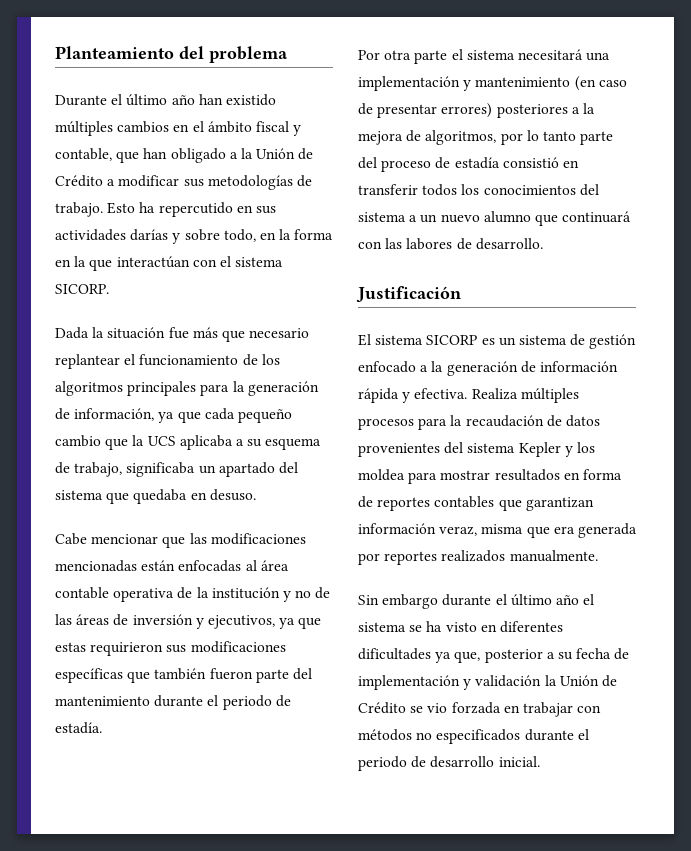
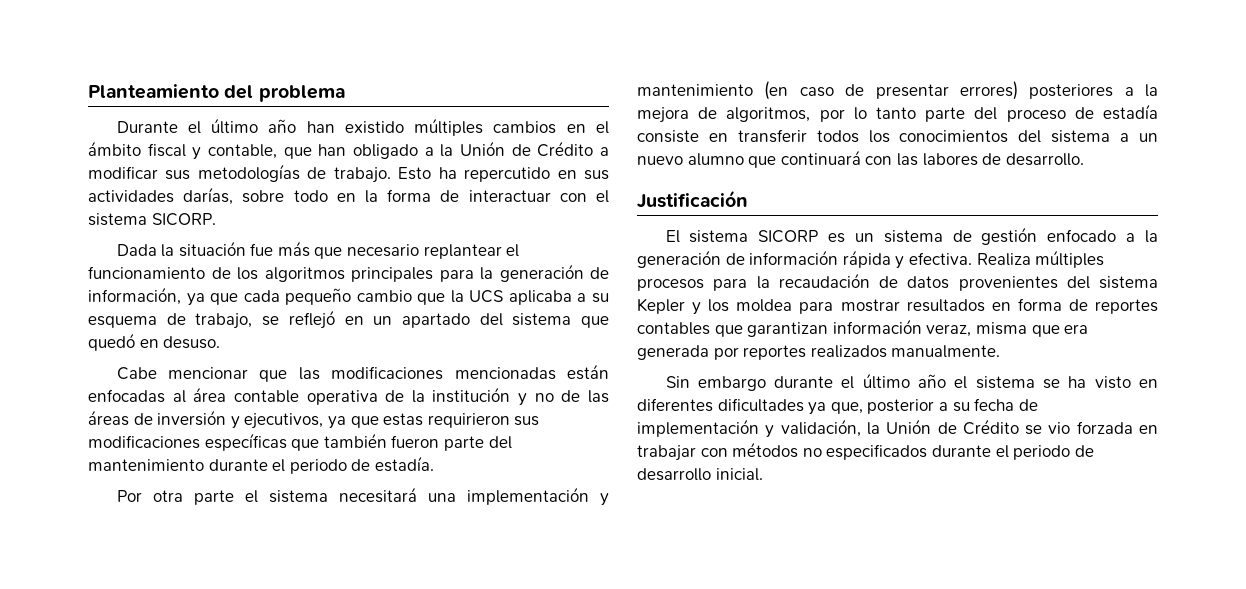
- Esto ha repercutido en sus actividades darías y sobre todo, en la forma en la que interactúan con el sistema SICORP.
+ Esto ha repercutido en sus actividades darías, sobre todo en la forma de interactuar con el sistema SICORP.
- Dada la situación fue más que necesario replantear el funcionamiento de los algoritmos principales para la generación de información, ya que cada pequeño cambio que la UCS aplicaba a su esquema de trabajo, significaba un apartado del sistema que quedaba en desuso.
+ Dada la situación fue más que necesario replantear el funcionamiento de los algoritmos principales para la generación de información, ya que cada pequeño cambio que la UCS aplicaba a su esquema de trabajo, se reflejó en un apartado del sistema que quedó en desuso.
- Por otra parte el sistema necesitará una implementación y mantenimiento (en caso de presentar errores) posteriores a la mejora de algoritmos, por lo tanto parte del proceso de estadía consistió en transferir todos los conocimientos del sistema a un nuevo alumno que continuará con las labores de desarrollo.
+ Por otra parte el sistema necesitará una implementación y mantenimiento (en caso de presentar errores) posteriores a la mejora de algoritmos, por lo tanto parte del proceso de estadía consiste en transferir todos los conocimientos del sistema a un nuevo alumno que continuará con las labores de desarrollo.
- Sin embargo durante el último año el sistema se ha visto en diferentes dificultades ya que, posterior a su fecha de implementación y validación la Unión de Crédito se vio forzada en trabajar con métodos no especificados durante el periodo de desarrollo inicial.
+ Sin embargo durante el último año el sistema se ha visto en diferentes dificultades ya que, posterior a su fecha de implementación y validación, la Unión de Crédito se vio forzada en trabajar con métodos no especificados durante el periodo de desarrollo inicial.

